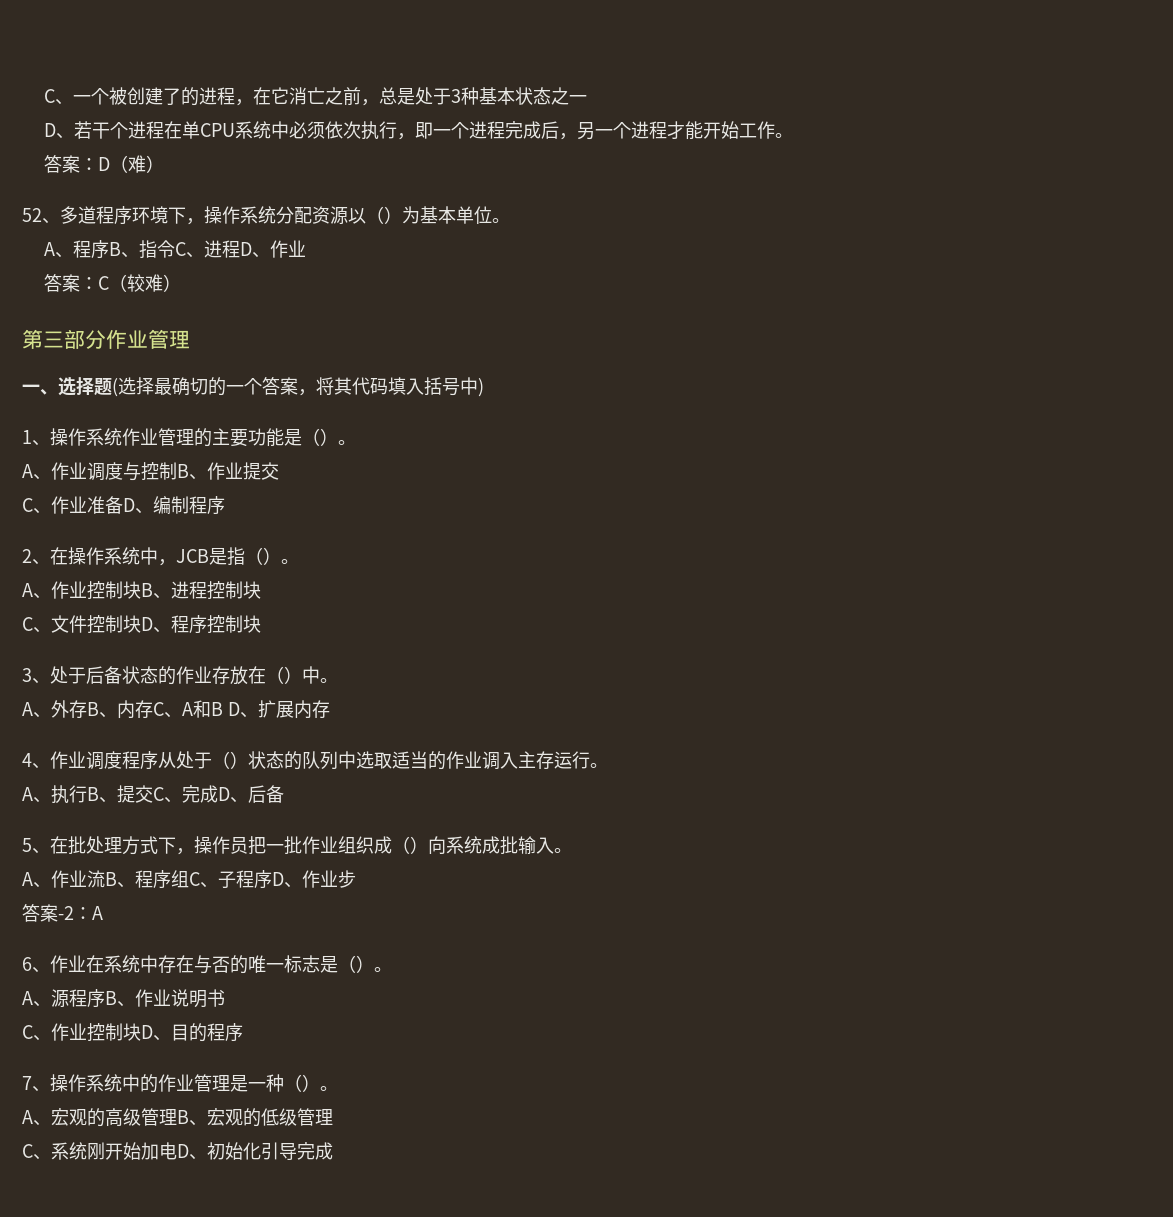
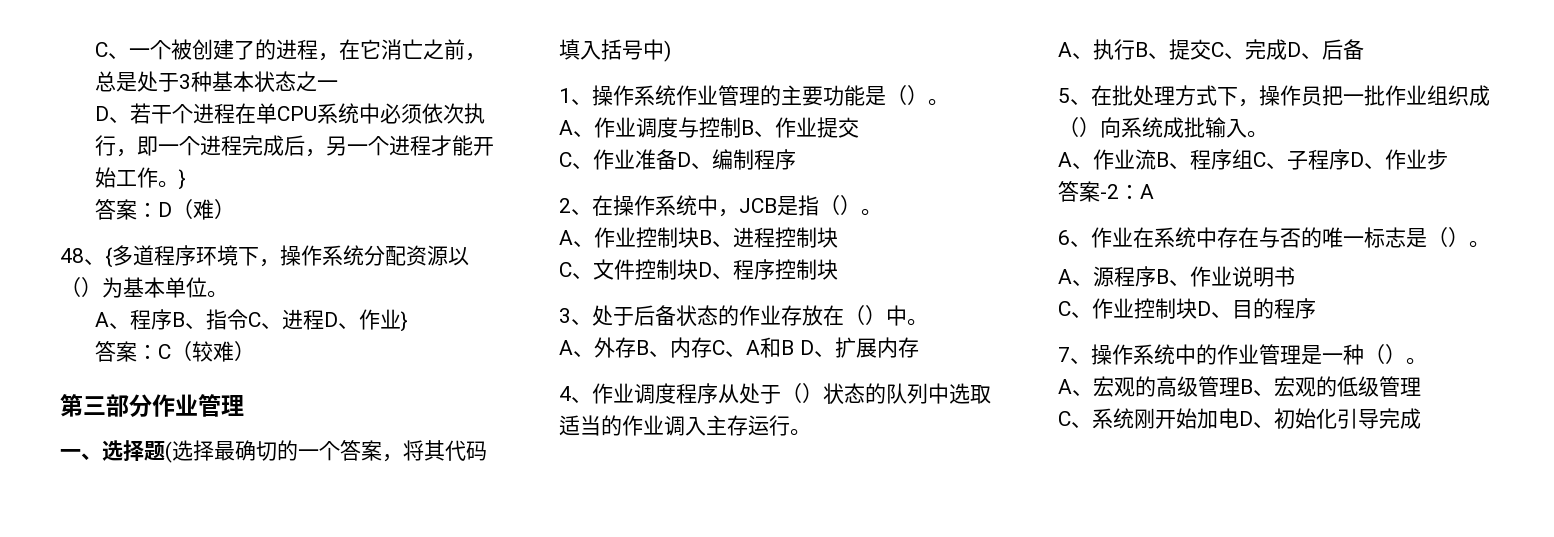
- D、若干个进程在单CPU系统中必须依次执行，即一个进程完成后，另一个进程才能开始工作。
+ D、若干个进程在单CPU系统中必须依次执行，即一个进程完成后，另一个进程才能开始工作。}
- 52、多道程序环境下，操作系统分配资源以（）为基本单位。
+ 48、{多道程序环境下，操作系统分配资源以（）为基本单位。
- A、程序B、指令C、进程D、作业
+ A、程序B、指令C、进程D、作业}

